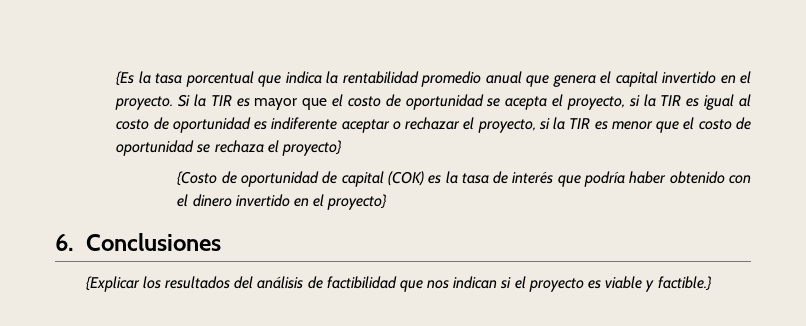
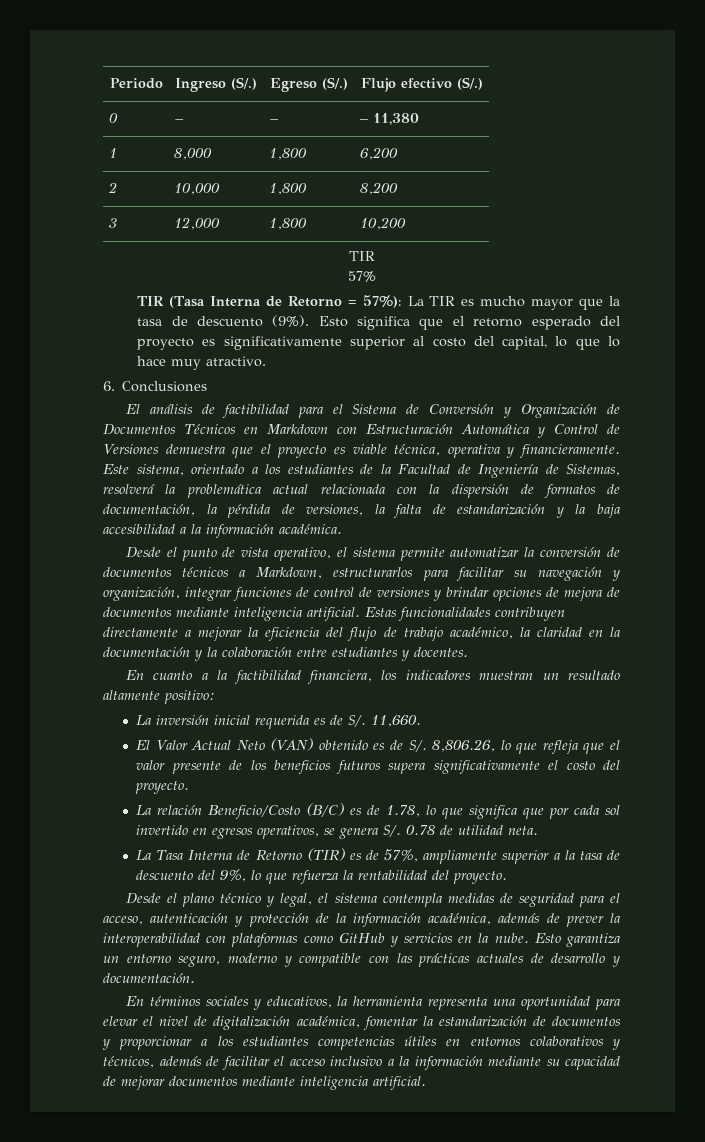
- {Es la tasa porcentual que indica la rentabilidad promedio anual que genera el capital invertido en el proyecto. Si la TIR es mayor que el costo de oportunidad se acepta el proyecto, si la TIR es igual al costo de oportunidad es indiferente aceptar o rechazar el proyecto, si la TIR es menor que el costo de oportunidad se rechaza el proyecto}
- {Costo de oportunidad de capital (COK) es la tasa de interés que podría haber obtenido con el dinero invertido en el proyecto}
+ Periodo | Ingreso (S/.) | Egreso (S/.) | Flujo efectivo (S/.)
+ 0 | – | – | – 11,380
+ 1 | 8,000 | 1,800 | 6,200
+ 2 | 10,000 | 1,800 | 8,200
+ 3 | 12,000 | 1,800 | 10,200
+ TIR
+ 57%
+ TIR (Tasa Interna de Retorno = 57%): La TIR es mucho mayor que la tasa de descuento (9%). Esto significa que el retorno esperado del proyecto es significativamente superior al costo del capital, lo que lo hace muy atractivo.
  6. Conclusiones
- {Explicar los resultados del análisis de factibilidad que nos indican si el proyecto es viable y factible.}
+ El análisis de factibilidad para el Sistema de Conversión y Organización de Documentos Técnicos en Markdown con Estructuración Automática y Control de Versiones demuestra que el proyecto es viable técnica, operativa y financieramente. Este sistema, orientado a los estudiantes de la Facultad de Ingeniería de Sistemas, resolverá la problemática actual relacionada con la dispersión de formatos de documentación, la pérdida de versiones, la falta de estandarización y la baja accesibilidad a la información académica.
+ Desde el punto de vista operativo, el sistema permite automatizar la conversión de documentos técnicos a Markdown, estructurarlos para facilitar su navegación y organización, integrar funciones de control de versiones y brindar opciones de mejora de documentos mediante inteligencia artificial. Estas funcionalidades contribuyen directamente a mejorar la eficiencia del flujo de trabajo académico, la claridad en la documentación y la colaboración entre estudiantes y docentes.
+ En cuanto a la factibilidad financiera, los indicadores muestran un resultado altamente positivo:
+ La inversión inicial requerida es de S/. 11,660.
+ El Valor Actual Neto (VAN) obtenido es de S/. 8,806.26, lo que refleja que el valor presente de los beneficios futuros supera significativamente el costo del proyecto.
+ La relación Beneficio/Costo (B/C) es de 1.78, lo que significa que por cada sol invertido en egresos operativos, se genera S/. 0.78 de utilidad neta.
+ La Tasa Interna de Retorno (TIR) es de 57%, ampliamente superior a la tasa de descuento del 9%, lo que refuerza la rentabilidad del proyecto.
+ Desde el plano técnico y legal, el sistema contempla medidas de seguridad para el acceso, autenticación y protección de la información académica, además de prever la interoperabilidad con plataformas como GitHub y servicios en la nube. Esto garantiza un entorno seguro, moderno y compatible con las prácticas actuales de desarrollo y documentación.
+ En términos sociales y educativos, la herramienta representa una oportunidad para elevar el nivel de digitalización académica, fomentar la estandarización de documentos y proporcionar a los estudiantes competencias útiles en entornos colaborativos y técnicos, además de facilitar el acceso inclusivo a la información mediante su capacidad de mejorar documentos mediante inteligencia artificial.

